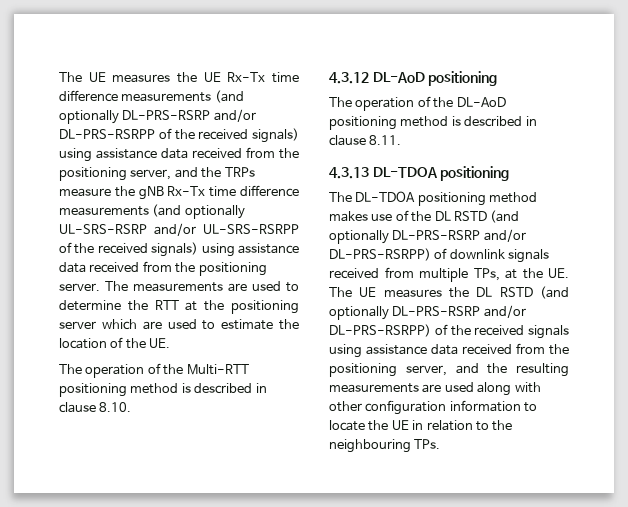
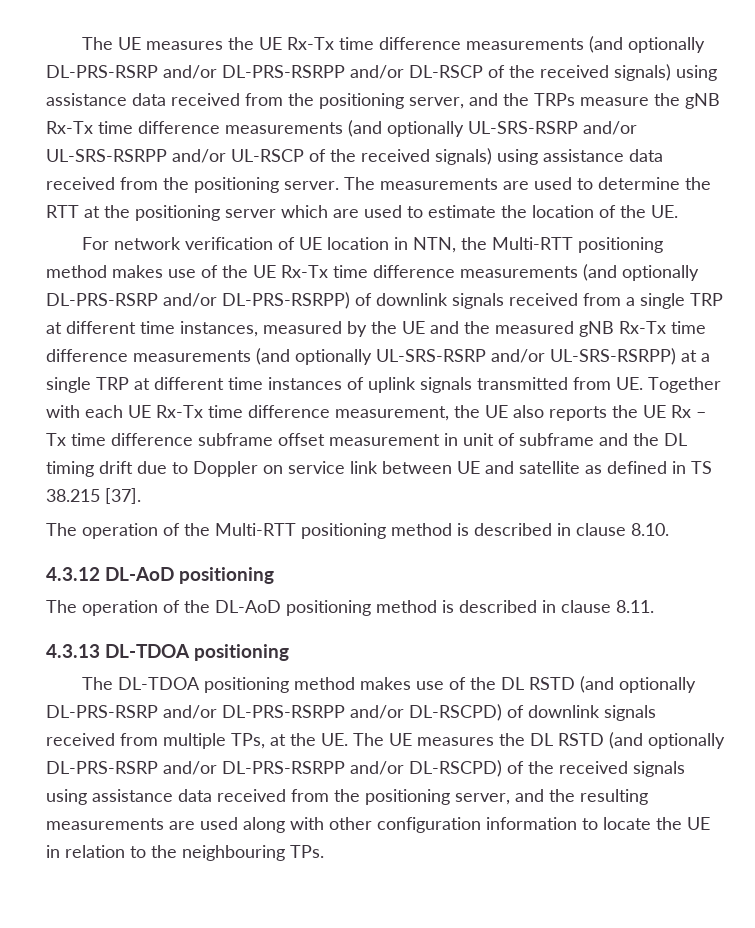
- The UE measures the UE Rx-Tx time difference measurements (and optionally DL-PRS-RSRP and/or DL-PRS-RSRPP of the received signals) using assistance data received from the positioning server, and the TRPs measure the gNB Rx-Tx time difference measurements (and optionally UL-SRS-RSRP and/or UL-SRS-RSRPP of the received signals) using assistance data received from the positioning server.
+ The UE measures the UE Rx-Tx time difference measurements (and optionally DL-PRS-RSRP and/or DL-PRS-RSRPP and/or DL-RSCP of the received signals) using assistance data received from the positioning server, and the TRPs measure the gNB Rx-Tx time difference measurements (and optionally UL-SRS-RSRP and/or UL-SRS-RSRPP and/or UL-RSCP of the received signals) using assistance data received from the positioning server.
+ For network verification of UE location in NTN, the Multi-RTT positioning method makes use of the UE Rx-Tx time difference measurements (and optionally DL-PRS-RSRP and/or DL-PRS-RSRPP) of downlink signals received from a single TRP at different time instances, measured by the UE and the measured gNB Rx-Tx time difference measurements (and optionally UL-SRS-RSRP and/or UL-SRS-RSRPP) at a single TRP at different time instances of uplink signals transmitted from UE. Together with each UE Rx-Tx time difference measurement, the UE also reports the UE Rx – Tx time difference subframe offset measurement in unit of subframe and the DL timing drift due to Doppler on service link between UE and satellite as defined in TS 38.215 [37].
- The DL-TDOA positioning method makes use of the DL RSTD (and optionally DL-PRS-RSRP and/or DL-PRS-RSRPP) of downlink signals received from multiple TPs, at the UE. The UE measures the DL RSTD (and optionally DL-PRS-RSRP and/or DL-PRS-RSRPP) of the received signals using assistance data received from the positioning server, and the resulting measurements are used along with other configuration information to locate the UE in relation to the neighbouring TPs.
+ The DL-TDOA positioning method makes use of the DL RSTD (and optionally DL-PRS-RSRP and/or DL-PRS-RSRPP and/or DL-RSCPD) of downlink signals received from multiple TPs, at the UE. The UE measures the DL RSTD (and optionally DL-PRS-RSRP and/or DL-PRS-RSRPP and/or DL-RSCPD) of the received signals using assistance data received from the positioning server, and the resulting measurements are used along with other configuration information to locate the UE in relation to the neighbouring TPs.

